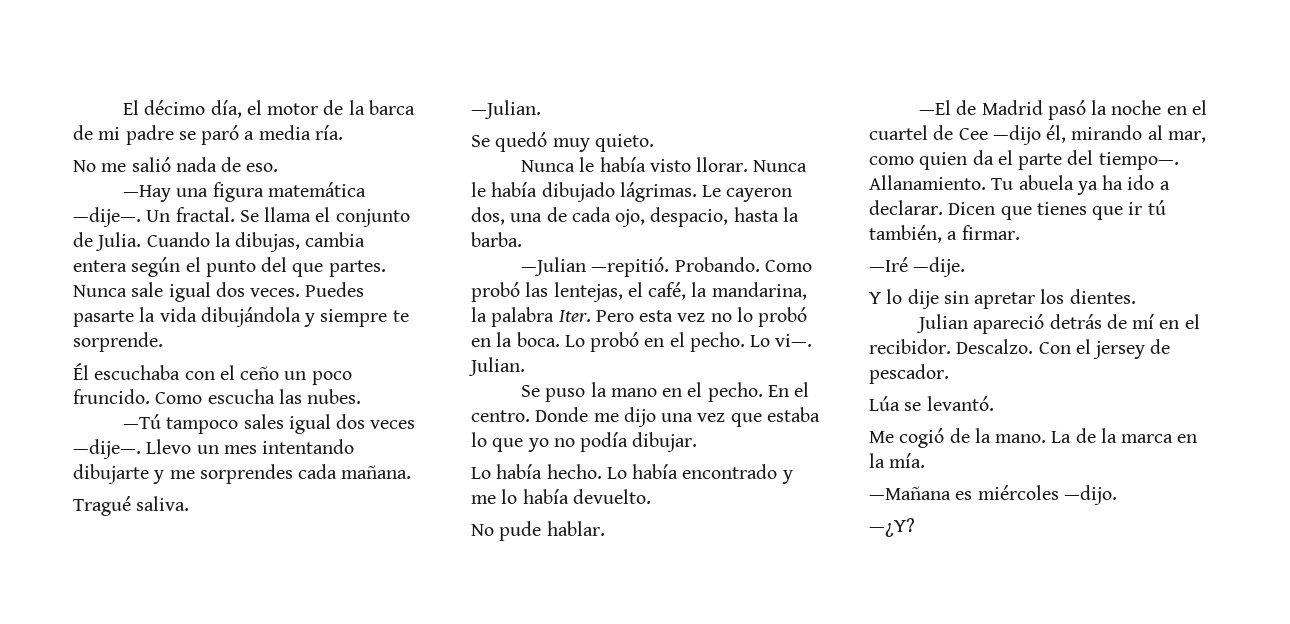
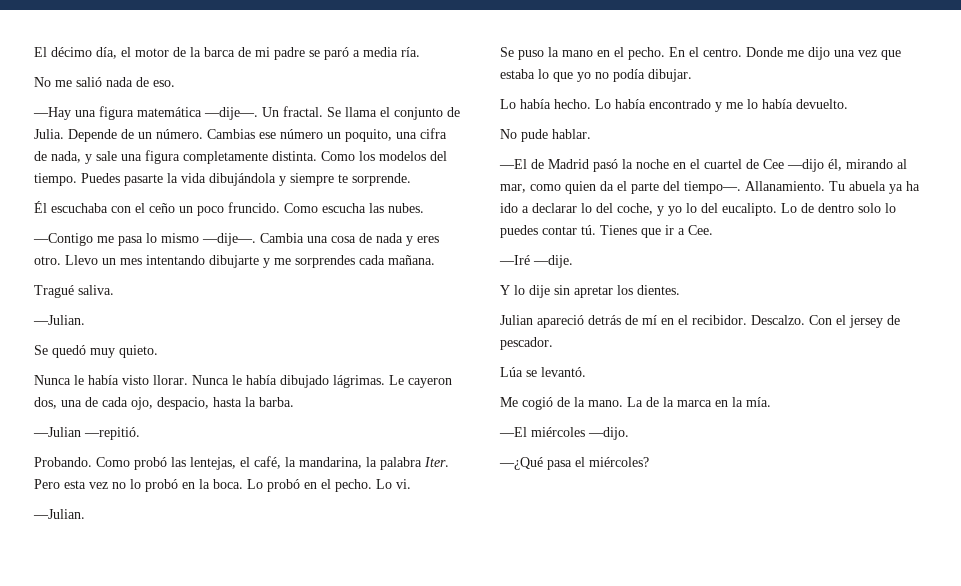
- Cuando la dibujas, cambia entera según el punto del que partes. Nunca sale igual dos veces.
+ Depende de un número. Cambias ese número un poquito, una cifra de nada, y sale una figura completamente distinta. Como los modelos del tiempo.
- —Tú tampoco sales igual dos veces —dije—.
+ —Contigo me pasa lo mismo —dije—. Cambia una cosa de nada y eres otro.
- —Julian —repitió. Probando.
+ —Julian —repitió.
+ Probando.
- Lo vi—. Julian.
+ Lo vi.
+ —Julian.
- Tu abuela ya ha ido a declarar. Dicen que tienes que ir tú también, a firmar.
+ Tu abuela ya ha ido a declarar lo del coche, y yo lo del eucalipto. Lo de dentro solo lo puedes contar tú. Tienes que ir a Cee.
- —Mañana es miércoles —dijo.
+ —El miércoles —dijo.
- —¿Y?
+ —¿Qué pasa el miércoles?

